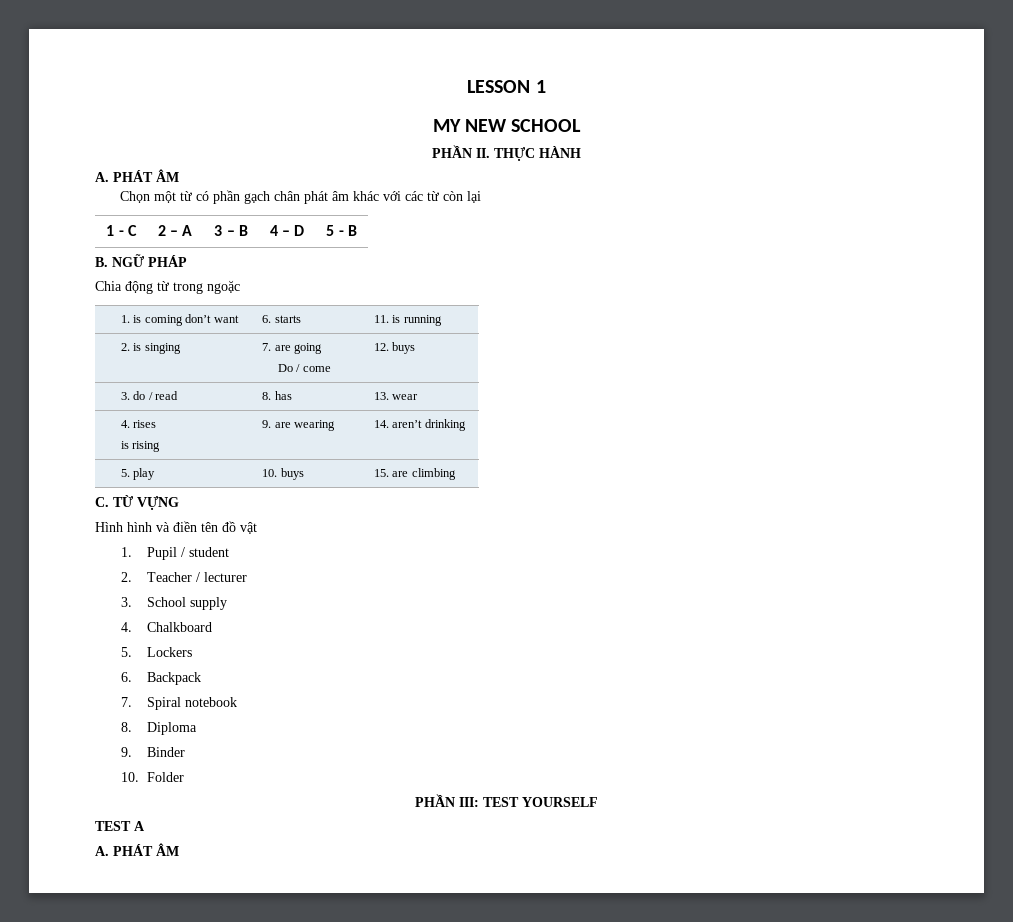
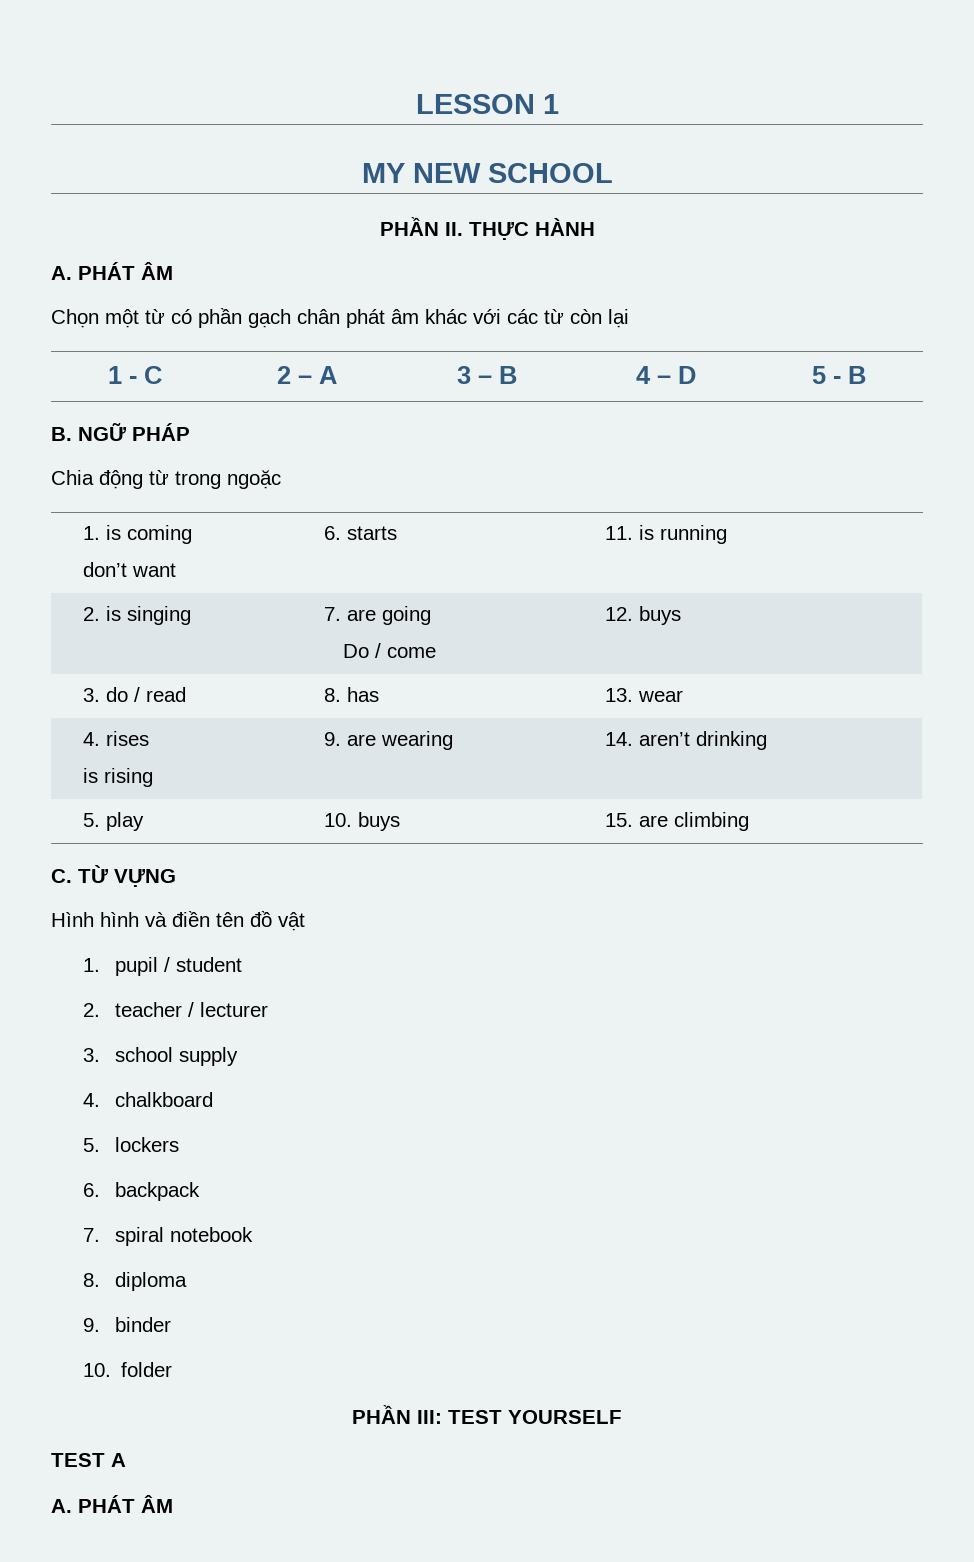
- 1. is coming don’t want | 6. starts | 11. is running
+ 1. is coming
+ don’t want | 6. starts | 11. is running
- 1. Pupil / student
+ 1. pupil / student
- 2. Teacher / lecturer
+ 2. teacher / lecturer
- 3. School supply
+ 3. school supply
- 4. Chalkboard
- 5. Lockers
- 6. Backpack
- 7. Spiral notebook
+ 4. chalkboard
+ 5. lockers
+ 6. backpack
+ 7. spiral notebook
- 8. Diploma
- 9. Binder
- 10. Folder
+ 8. diploma
+ 9. binder
+ 10. folder

